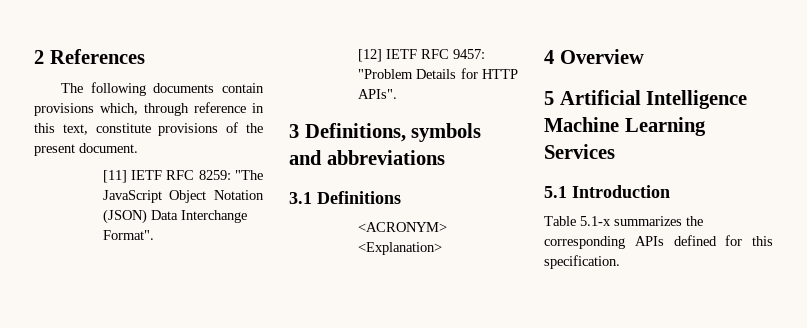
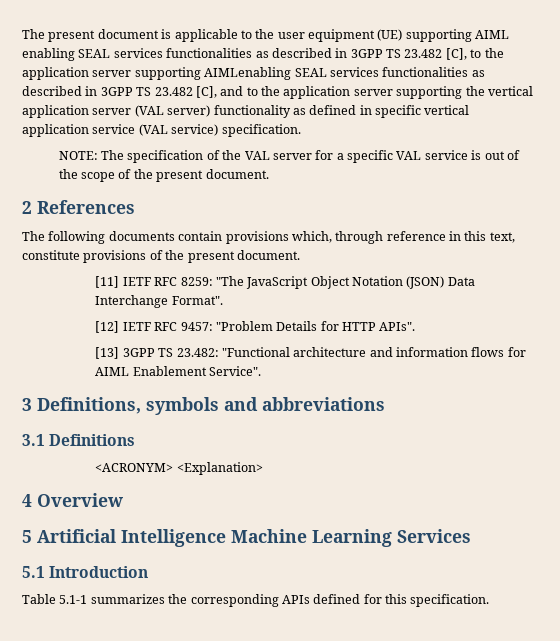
+ The present document is applicable to the user equipment (UE) supporting AIML enabling SEAL services functionalities as described in 3GPP TS 23.482 [C], to the application server supporting AIMLenabling SEAL services functionalities as described in 3GPP TS 23.482 [C], and to the application server supporting the vertical application server (VAL server) functionality as defined in specific vertical application service (VAL service) specification.
+ NOTE: The specification of the VAL server for a specific VAL service is out of the scope of the present document.
+ [13] 3GPP TS 23.482: "Functional architecture and information flows for AIML Enablement Service".
- Table 5.1-x summarizes the corresponding APIs defined for this specification.
+ Table 5.1-1 summarizes the corresponding APIs defined for this specification.

